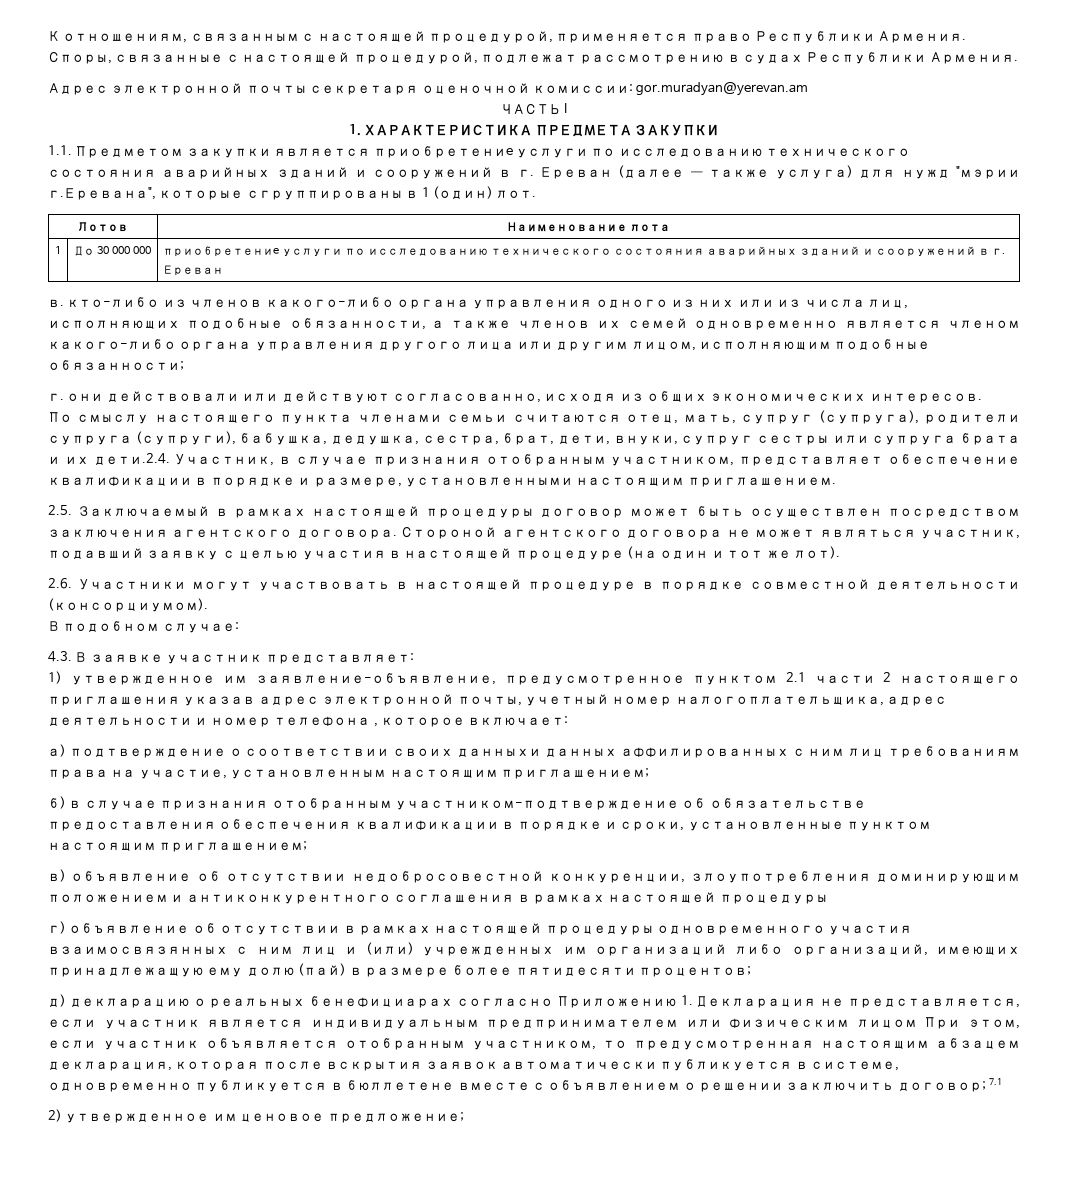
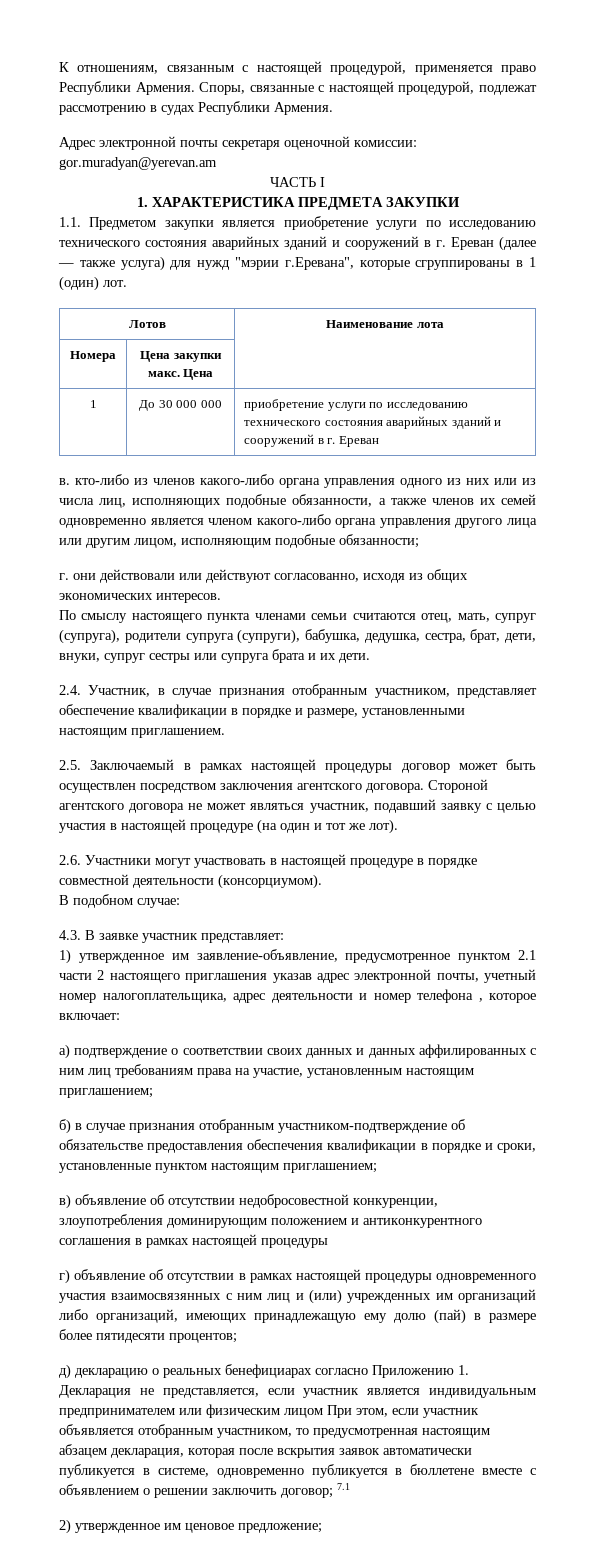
+ Номера | Цена закупки макс. Цена |
- По смыслу настоящего пункта членами семьи считаются отец, мать, супруг (супруга), родители супруга (супруги), бабушка, дедушка, сестра, брат, дети, внуки, супруг сестры или супруга брата и их дети.2.4. Участник, в случае признания отобранным участником, представляет обеспечение квалификации в порядке и размере, установленными настоящим приглашением.
+ По смыслу настоящего пункта членами семьи считаются отец, мать, супруг (супруга), родители супруга (супруги), бабушка, дедушка, сестра, брат, дети, внуки, супруг сестры или супруга брата и их дети.
+ 2.4. Участник, в случае признания отобранным участником, представляет обеспечение квалификации в порядке и размере, установленными настоящим приглашением.
- а) подтверждение о соответствии своих данныхи данных аффилированных с ним лиц требованиям права на участие, установленным настоящим приглашением;
+ а) подтверждение о соответствии своих данных и данных аффилированных с ним лиц требованиям права на участие, установленным настоящим приглашением;

